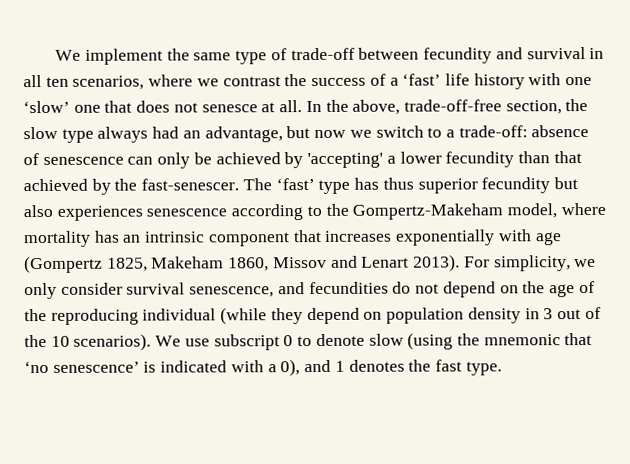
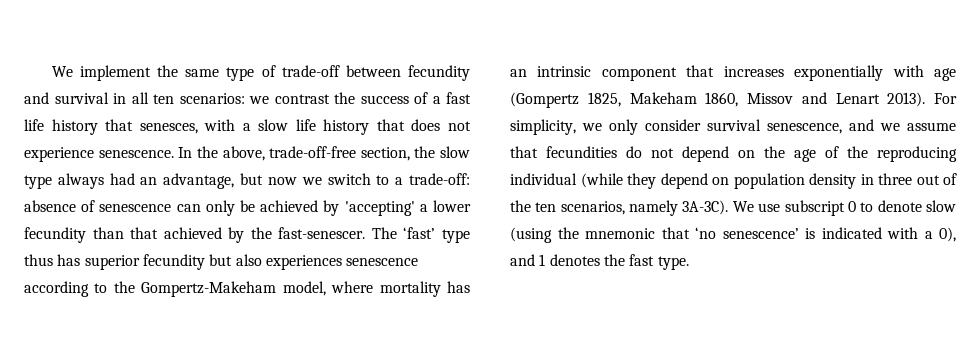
- We implement the same type of trade-off between fecundity and survival in all ten scenarios, where we contrast the success of a ‘fast’ life history with one ‘slow’ one that does not senesce at all.
+ We implement the same type of trade-off between fecundity and survival in all ten scenarios: we contrast the success of a fast life history that senesces, with a slow life history that does not experience senescence.
- The ‘fast’ type has thus superior fecundity but also experiences senescence according to the Gompertz-Makeham model, where mortality has an intrinsic component that increases exponentially with age (Gompertz 1825, Makeham 1860, Missov and Lenart 2013).
+ The ‘fast’ type thus has superior fecundity but also experiences senescence according to the Gompertz-Makeham model, where mortality has an intrinsic component that increases exponentially with age (Gompertz 1825, Makeham 1860, Missov and Lenart 2013).
- For simplicity, we only consider survival senescence, and fecundities do not depend on the age of the reproducing individual (while they depend on population density in 3 out of the 10 scenarios).
+ For simplicity, we only consider survival senescence, and we assume that fecundities do not depend on the age of the reproducing individual (while they depend on population density in three out of the ten scenarios, namely 3A-3C).

